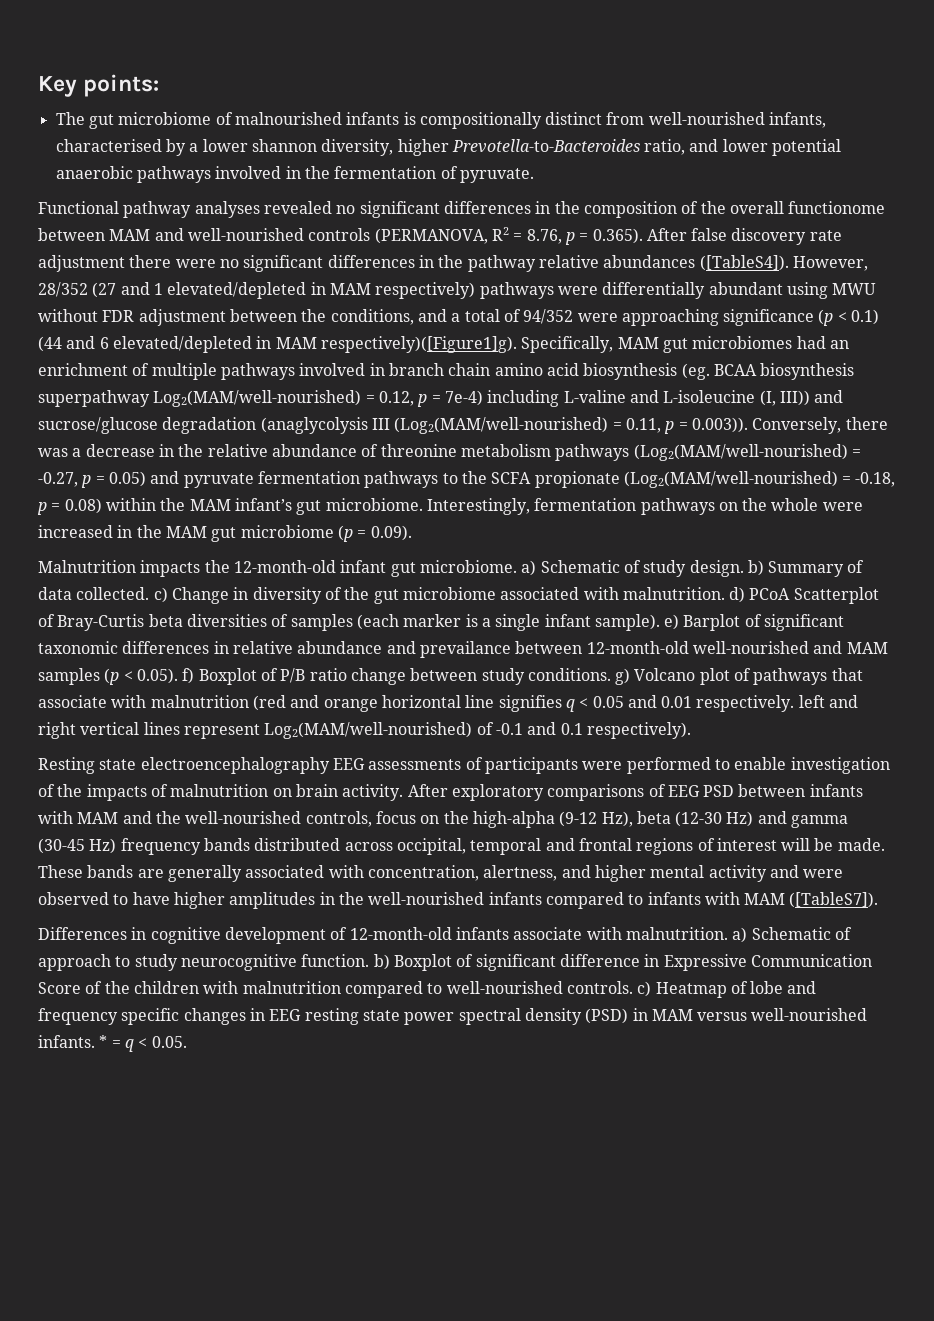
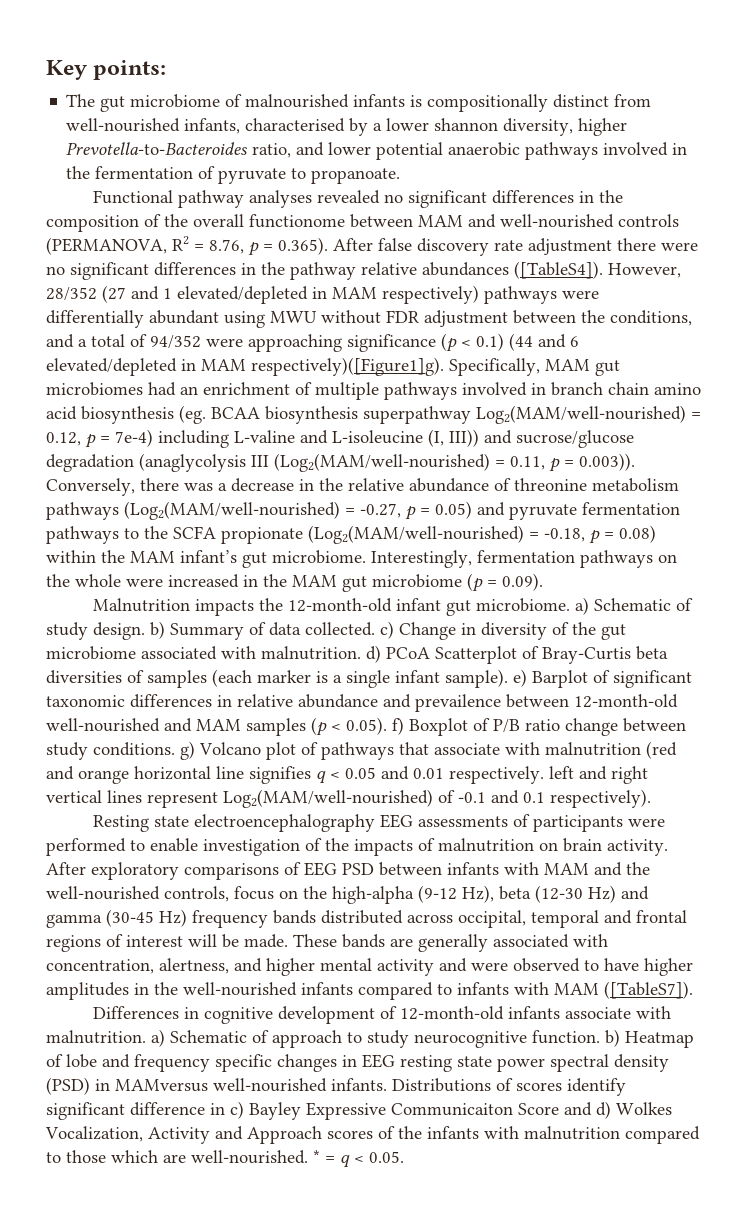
- The gut microbiome of malnourished infants is compositionally distinct from well-nourished infants, characterised by a lower shannon diversity, higher Prevotella-to-Bacteroides ratio, and lower potential anaerobic pathways involved in the fermentation of pyruvate.
+ The gut microbiome of malnourished infants is compositionally distinct from well-nourished infants, characterised by a lower shannon diversity, higher Prevotella-to-Bacteroides ratio, and lower potential anaerobic pathways involved in the fermentation of pyruvate to propanoate.
- Malnutrition impacts the 12-month-old infant gut microbiome. a) Schematic of study design. b) Summary of data collected. c) Change in diversity of the gut microbiome associated with malnutrition. d) PCoA Scatterplot of Bray-Curtis beta diversities of samples (each marker is a single infant sample). e) Barplot of significant taxonomic differences in relative abundance and prevailance between 12-month-old well-nourished and MAM samples (p < 0.05). f) Boxplot of P/B ratio change between study conditions. g) Volcano plot of pathways that associate with malnutrition (red and orange horizontal line signifies q < 0.05 and 0.01 respectively. left and right vertical lines represent Log2(MAM/well-nourished) of -0.1 and 0.1 respectively).
+ Malnutrition impacts the 12-month-old infant gut microbiome. a) Schematic of study design. b) Summary of data collected. c) Change in diversity of the gut microbiome associated with malnutrition. d) PCoA Scatterplot of Bray-Curtis beta diversities of samples (each marker is a single infant sample). e) Barplot of significant taxonomic differences in relative abundance and prevailence between 12-month-old well-nourished and MAM samples (p < 0.05). f) Boxplot of P/B ratio change between study conditions. g) Volcano plot of pathways that associate with malnutrition (red and orange horizontal line signifies q < 0.05 and 0.01 respectively. left and right vertical lines represent Log2(MAM/well-nourished) of -0.1 and 0.1 respectively).
- Differences in cognitive development of 12-month-old infants associate with malnutrition. a) Schematic of approach to study neurocognitive function. b) Boxplot of significant difference in Expressive Communication Score of the children with malnutrition compared to well-nourished controls. c) Heatmap of lobe and frequency specific changes in EEG resting state power spectral density (PSD) in MAM versus well-nourished infants.
+ Differences in cognitive development of 12-month-old infants associate with malnutrition. a) Schematic of approach to study neurocognitive function. b) Heatmap of lobe and frequency specific changes in EEG resting state power spectral density (PSD) in MAMversus well-nourished infants. Distributions of scores identify significant difference in c) Bayley Expressive Communicaiton Score and d) Wolkes Vocalization, Activity and Approach scores of the infants with malnutrition compared to those which are well-nourished.

